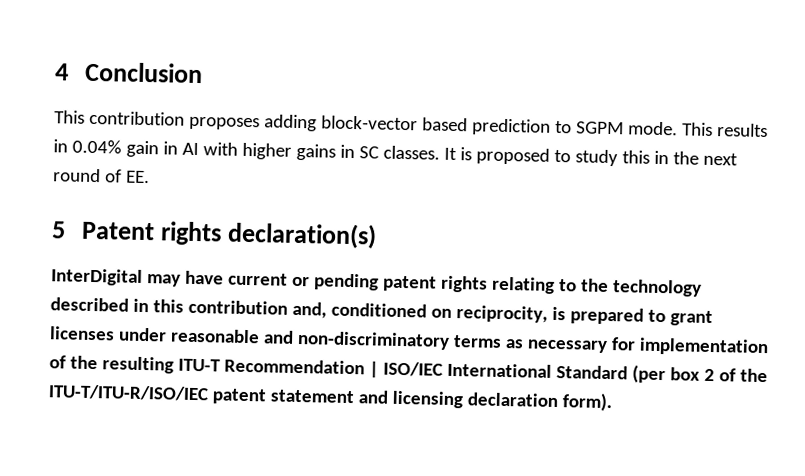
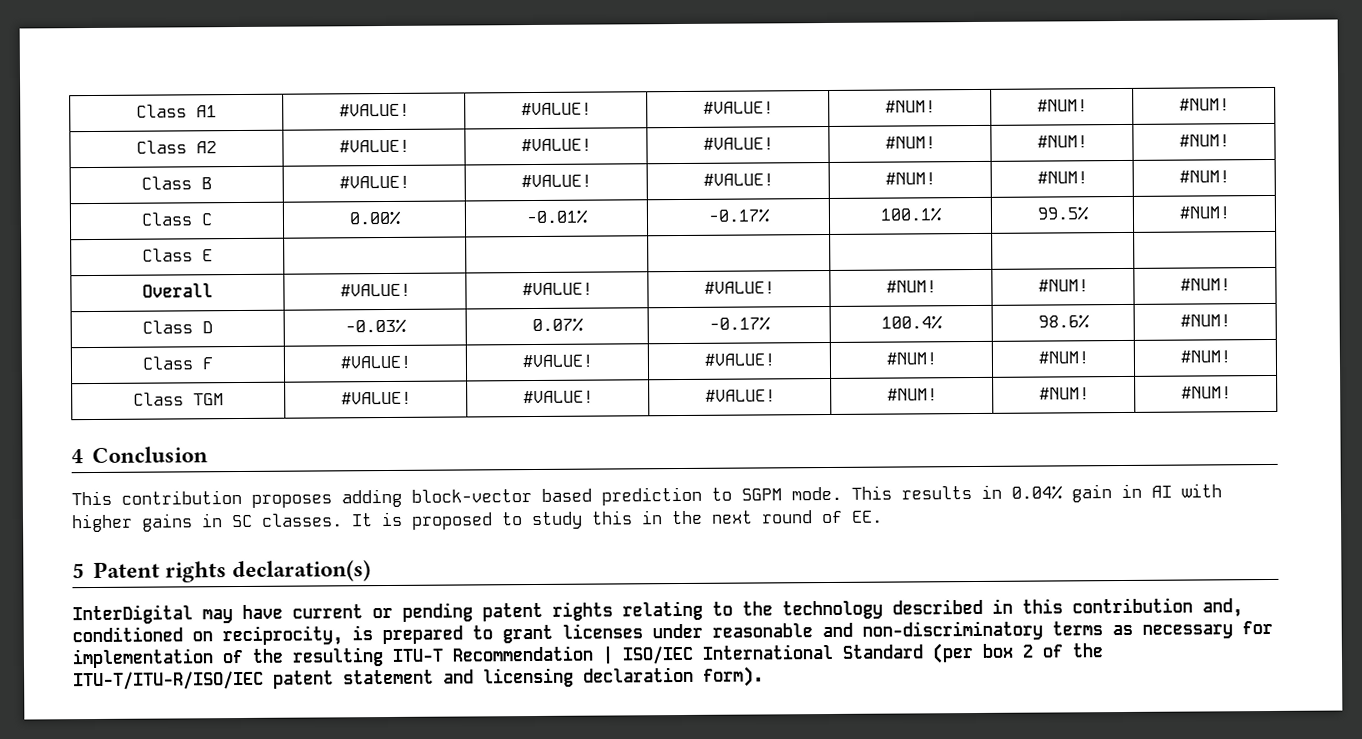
+ Class A1 | #VALUE! | #VALUE! | #VALUE! | #NUM! | #NUM! | #NUM!
+ Class A2 | #VALUE! | #VALUE! | #VALUE! | #NUM! | #NUM! | #NUM!
+ Class B | #VALUE! | #VALUE! | #VALUE! | #NUM! | #NUM! | #NUM!
+ Class C | 0.00% | -0.01% | -0.17% | 100.1% | 99.5% | #NUM!
+ Class E | | | | | |
+ Overall | #VALUE! | #VALUE! | #VALUE! | #NUM! | #NUM! | #NUM!
+ Class D | -0.03% | 0.07% | -0.17% | 100.4% | 98.6% | #NUM!
+ Class F | #VALUE! | #VALUE! | #VALUE! | #NUM! | #NUM! | #NUM!
+ Class TGM | #VALUE! | #VALUE! | #VALUE! | #NUM! | #NUM! | #NUM!

